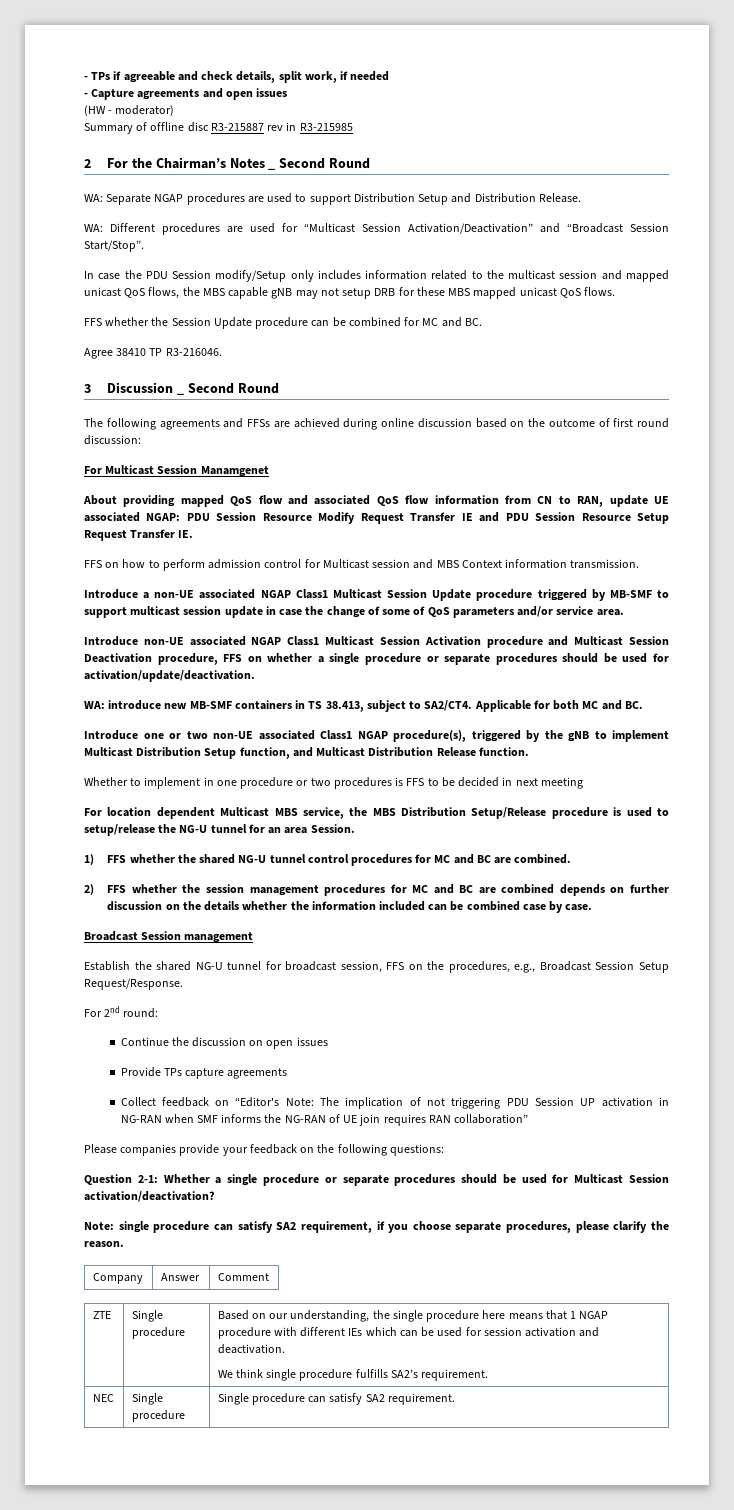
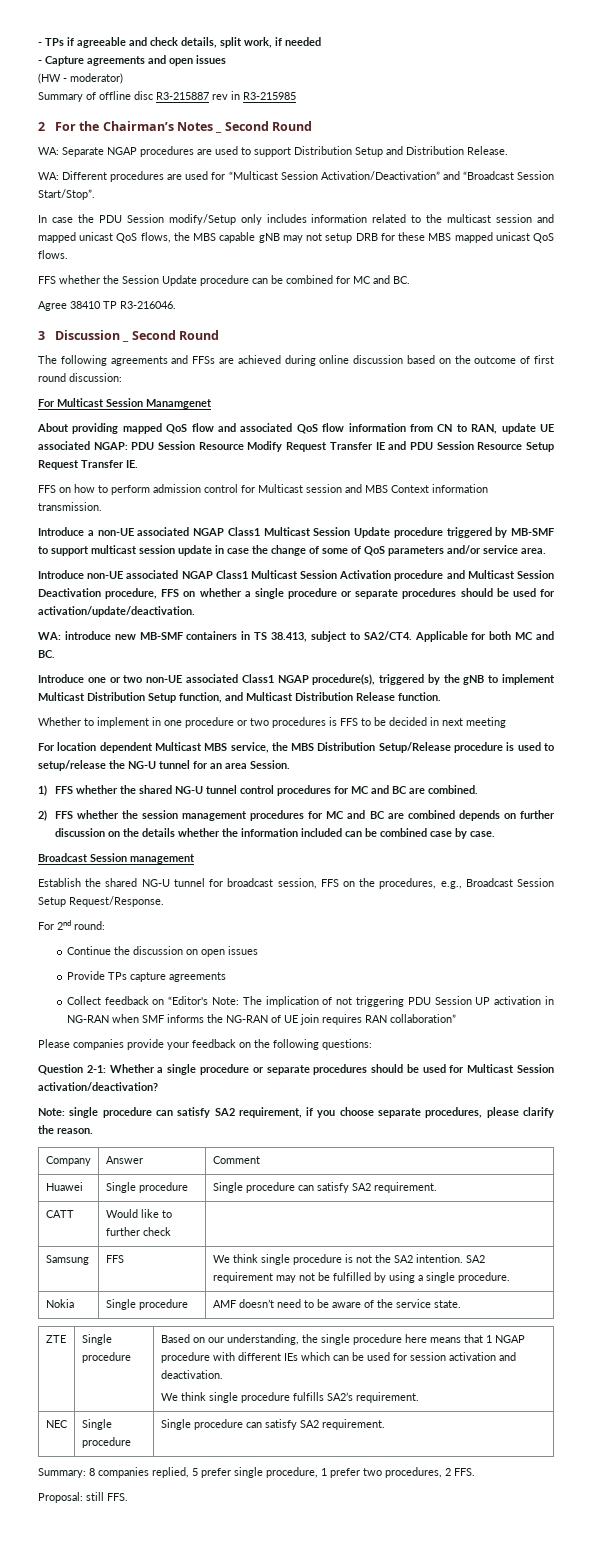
+ Huawei | Single procedure | Single procedure can satisfy SA2 requirement.
+ CATT | Would like to further check |
+ Samsung | FFS | We think single procedure is not the SA2 intention. SA2 requirement may not be fulfilled by using a single procedure.
+ Nokia | Single procedure | AMF doesn’t need to be aware of the service state.
+ Summary: 8 companies replied, 5 prefer single procedure, 1 prefer two procedures, 2 FFS.
+ Proposal: still FFS.

